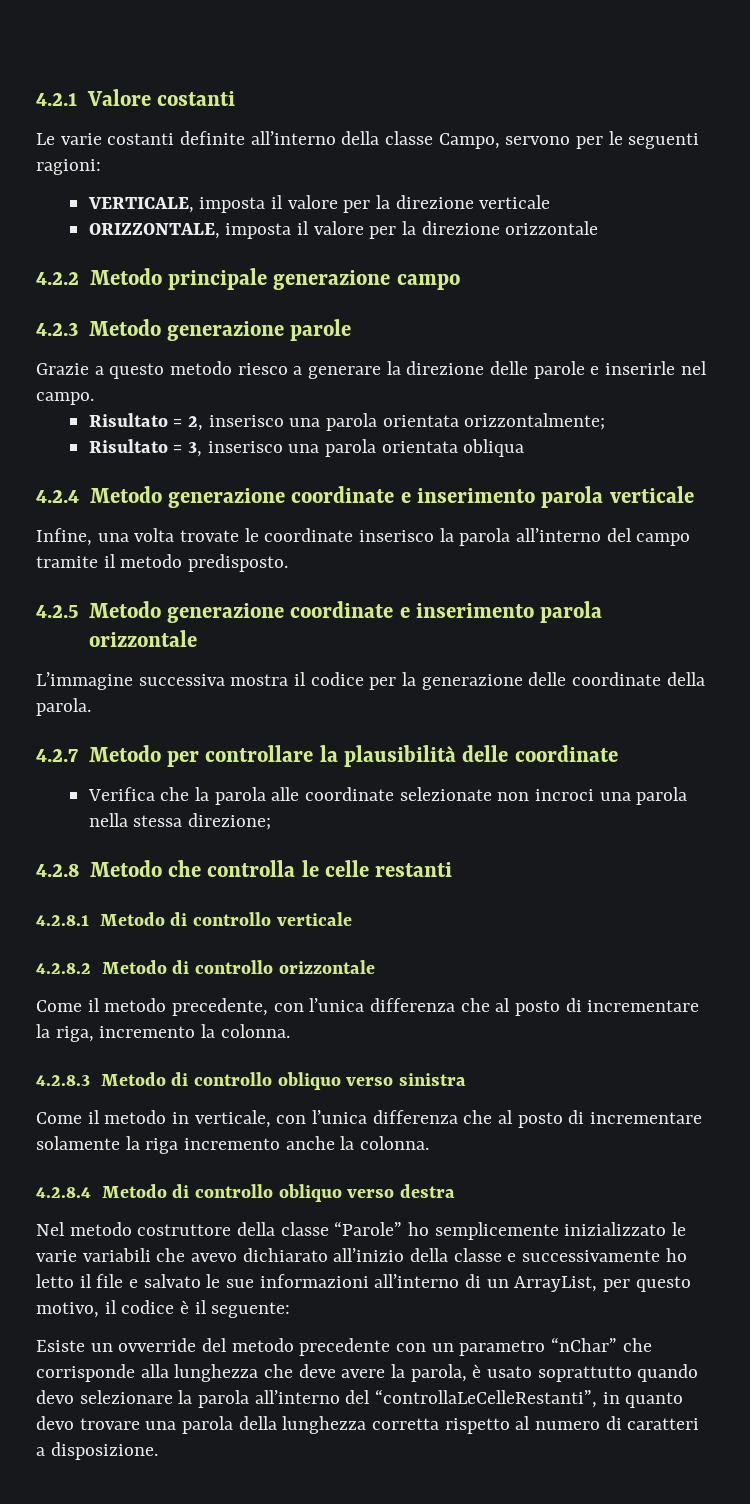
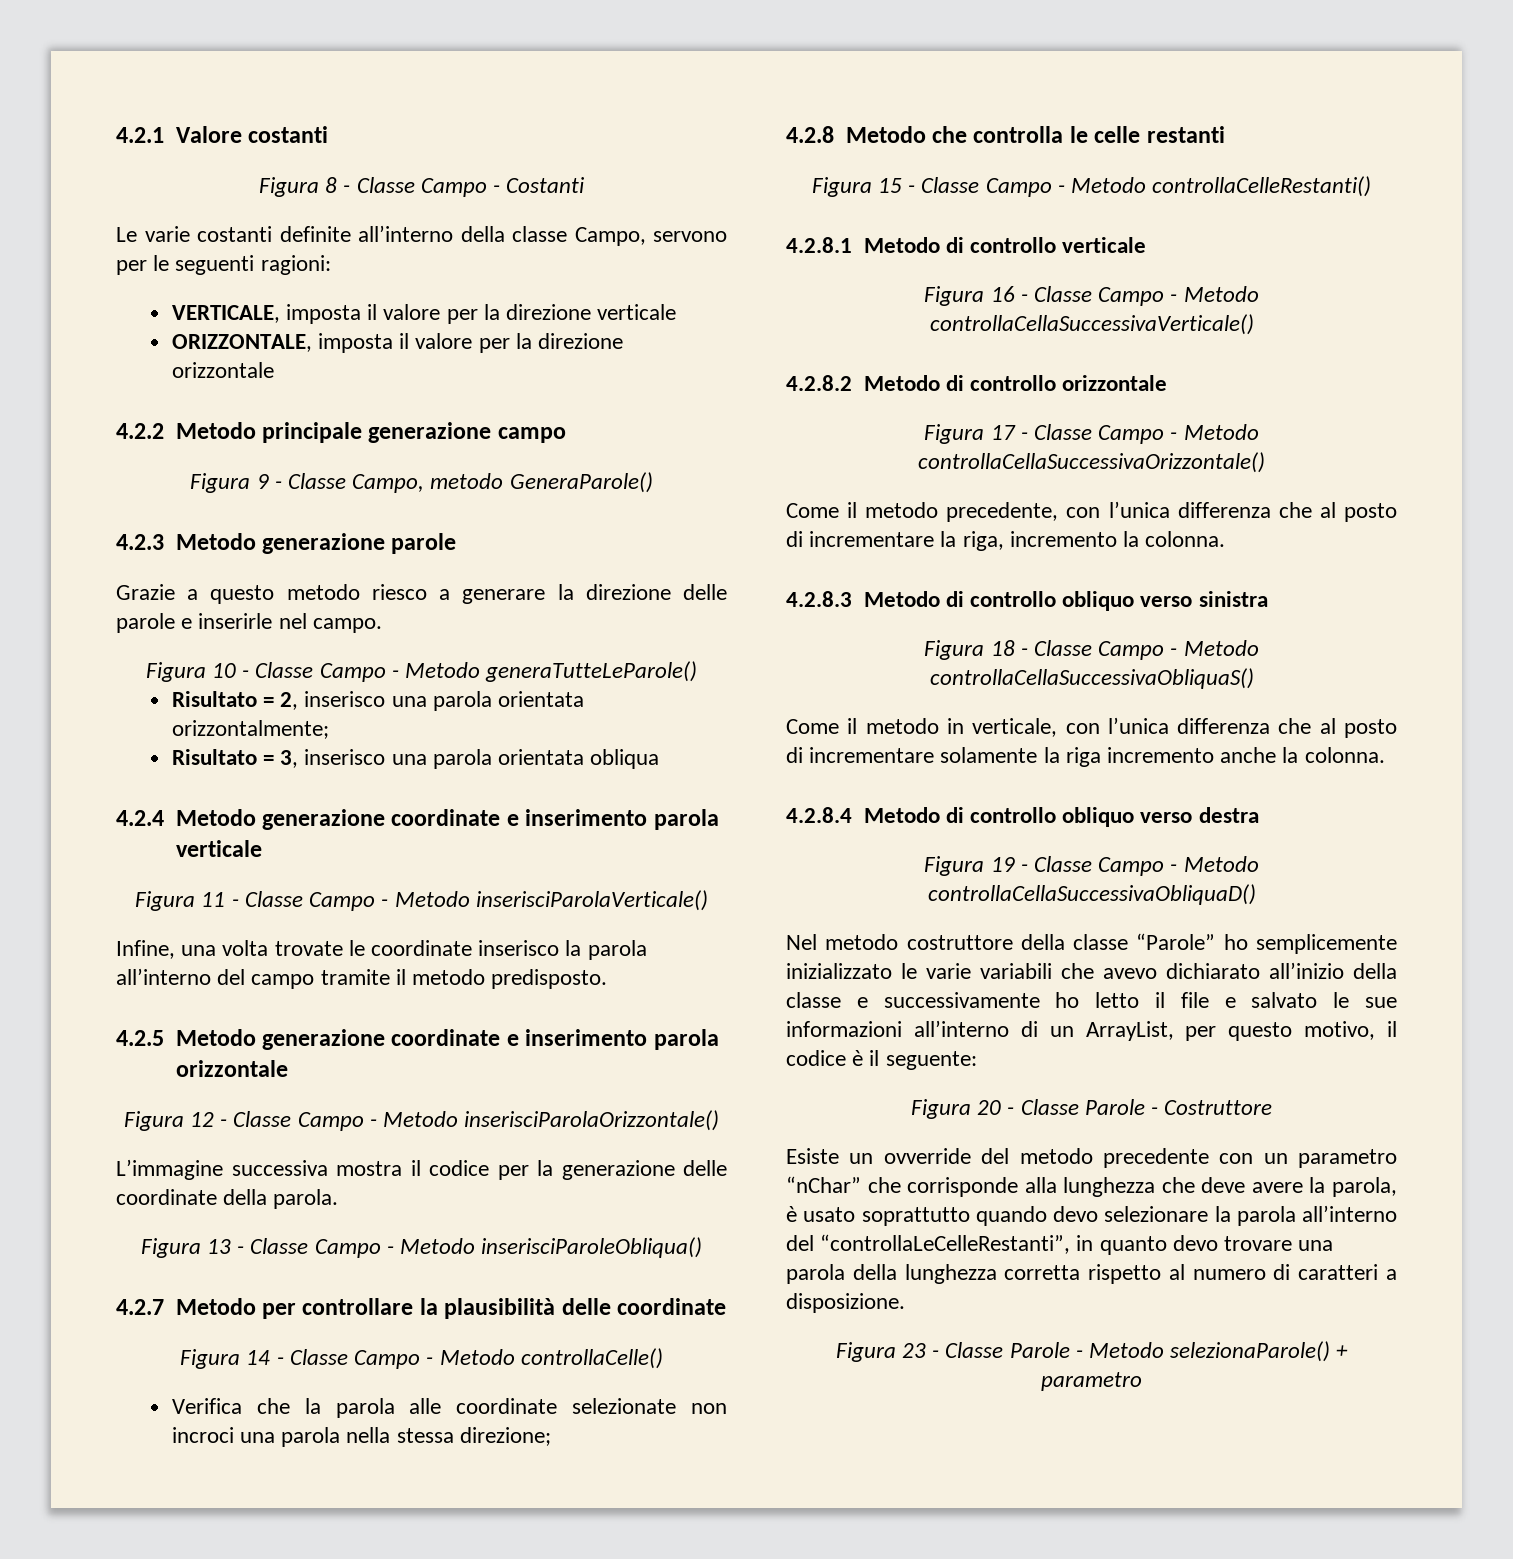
+ Figura 8 - Classe Campo - Costanti
+ Figura 9 - Classe Campo, metodo GeneraParole()
+ Figura 10 - Classe Campo - Metodo generaTutteLeParole()
+ Figura 11 - Classe Campo - Metodo inserisciParolaVerticale()
+ Figura 12 - Classe Campo - Metodo inserisciParolaOrizzontale()
+ Figura 13 - Classe Campo - Metodo inserisciParoleObliqua()
+ Figura 14 - Classe Campo - Metodo controllaCelle()
+ Figura 15 - Classe Campo - Metodo controllaCelleRestanti()
+ Figura 16 - Classe Campo - Metodo controllaCellaSuccessivaVerticale()
+ Figura 17 - Classe Campo - Metodo controllaCellaSuccessivaOrizzontale()
+ Figura 18 - Classe Campo - Metodo controllaCellaSuccessivaObliquaS()
+ Figura 19 - Classe Campo - Metodo controllaCellaSuccessivaObliquaD()
+ Figura 20 - Classe Parole - Costruttore
+ Figura 23 - Classe Parole - Metodo selezionaParole() + parametro

